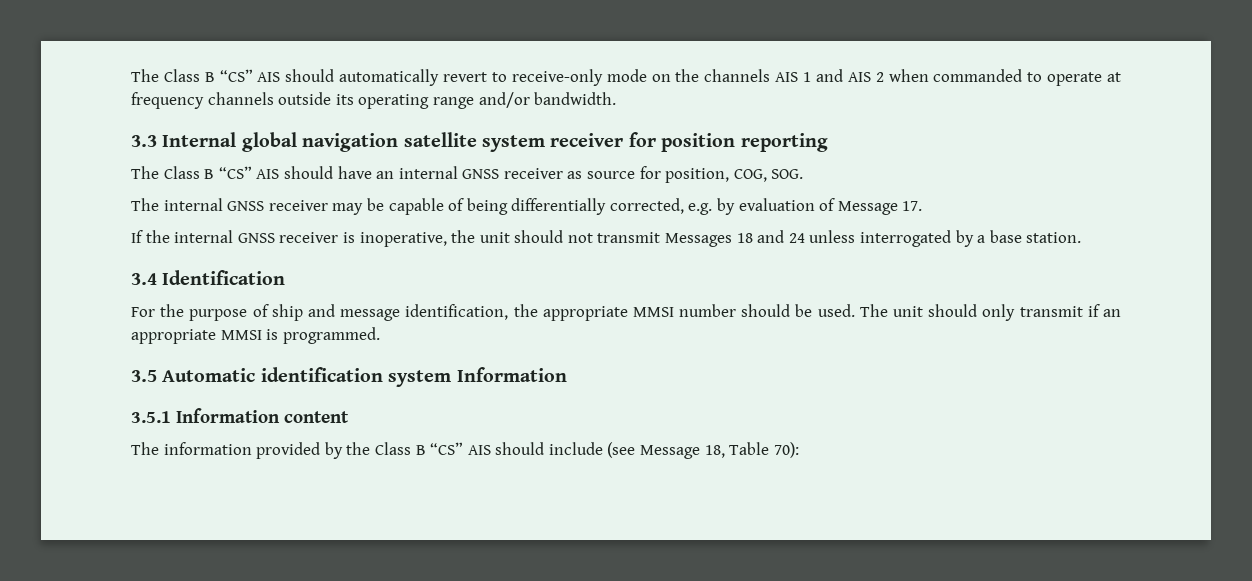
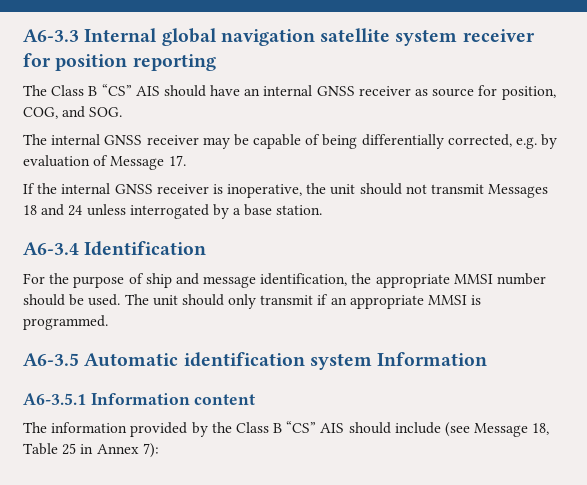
- The Class B “CS” AIS should automatically revert to receive-only mode on the channels AIS 1 and AIS 2 when commanded to operate at frequency channels outside its operating range and/or bandwidth.
- 3.3 Internal global navigation satellite system receiver for position reporting
+ A6-3.3 Internal global navigation satellite system receiver for position reporting
- The Class B “CS” AIS should have an internal GNSS receiver as source for position, COG, SOG.
+ The Class B “CS” AIS should have an internal GNSS receiver as source for position, COG, and SOG.
- 3.4 Identification
+ A6-3.4 Identification
- 3.5 Automatic identification system Information
+ A6-3.5 Automatic identification system Information
- 3.5.1 Information content
+ A6-3.5.1 Information content
- The information provided by the Class B “CS” AIS should include (see Message 18, Table 70):
+ The information provided by the Class B “CS” AIS should include (see Message 18, Table 25 in Annex 7):

